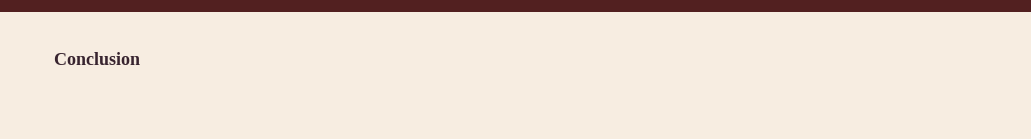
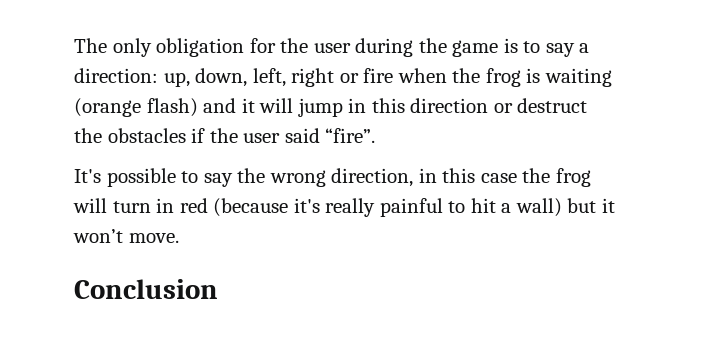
+ The only obligation for the user during the game is to say a direction: up, down, left, right or fire when the frog is waiting (orange flash) and it will jump in this direction or destruct the obstacles if the user said “fire”.
+ It's possible to say the wrong direction, in this case the frog will turn in red (because it's really painful to hit a wall) but it won’t move.

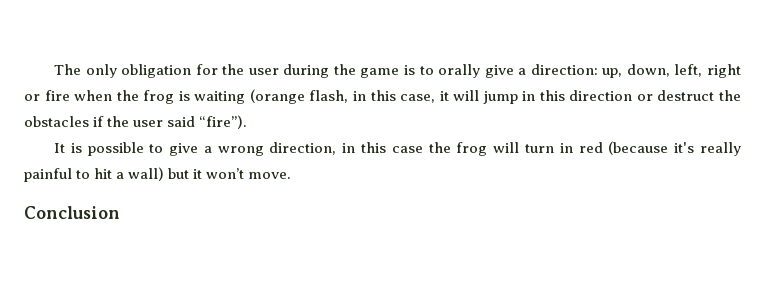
- The only obligation for the user during the game is to say a direction:
+ The only obligation for the user during the game is to orally give a direction:
- up, down, left, right or fire when the frog is waiting (orange flash) and it will jump in this direction or destruct the obstacles if the user said “fire”.
- It's possible to say the wrong direction, in this case the frog will turn in red (because it's really painful to hit a wall) but it won’t move.
+ up, down, left, right or fire when the frog is waiting (orange flash, in this case, it will jump in this direction or destruct the obstacles if the user said “fire”).
+ It is possible to give a wrong direction, in this case the frog will turn in red (because it's really painful to hit a wall) but it won’t move.

